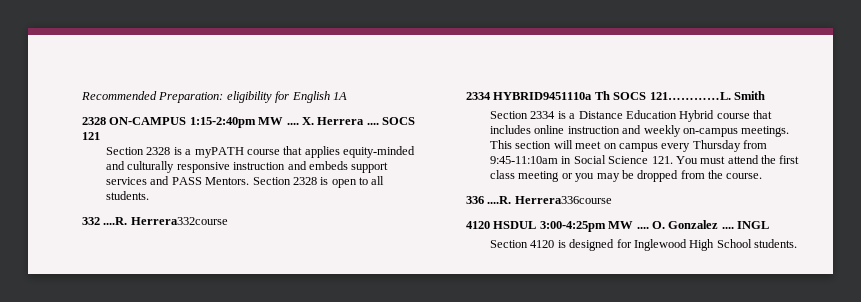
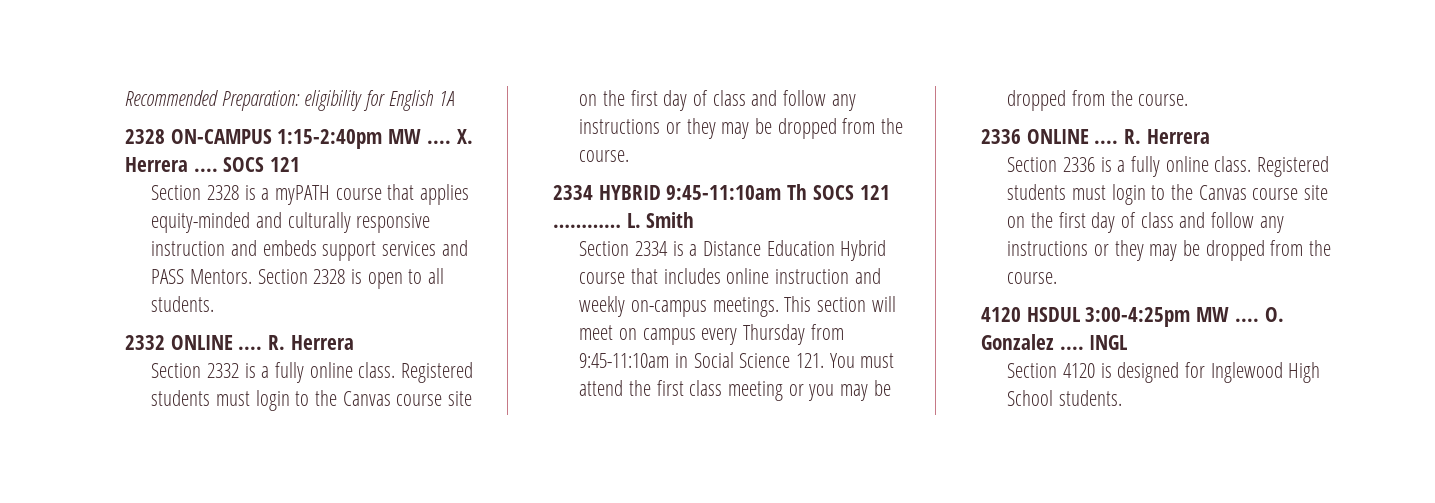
- 332 ....R. Herrera332course
- 2334 HYBRID9451110a Th SOCS 121…………L. Smith
+ 2332 ONLINE .... R. Herrera
+ Section 2332 is a fully online class. Registered students must login to the Canvas course site on the first day of class and follow any instructions or they may be dropped from the course.
+ 2334 HYBRID 9:45-11:10am Th SOCS 121 ………… L. Smith
- 336 ....R. Herrera336course
+ 2336 ONLINE .... R. Herrera
+ Section 2336 is a fully online class. Registered students must login to the Canvas course site on the first day of class and follow any instructions or they may be dropped from the course.

